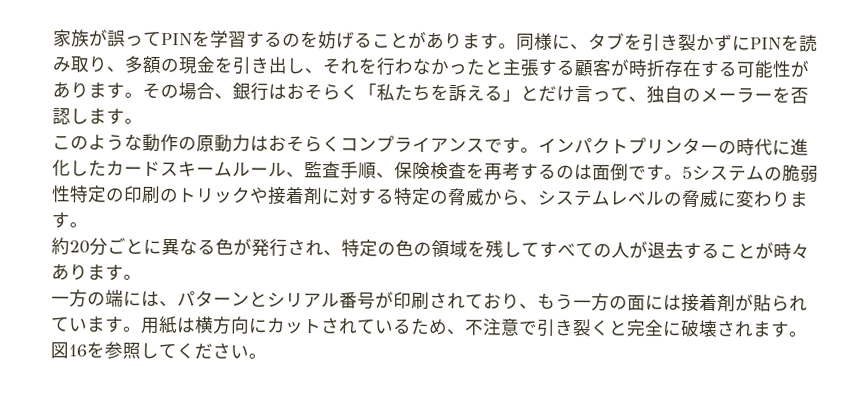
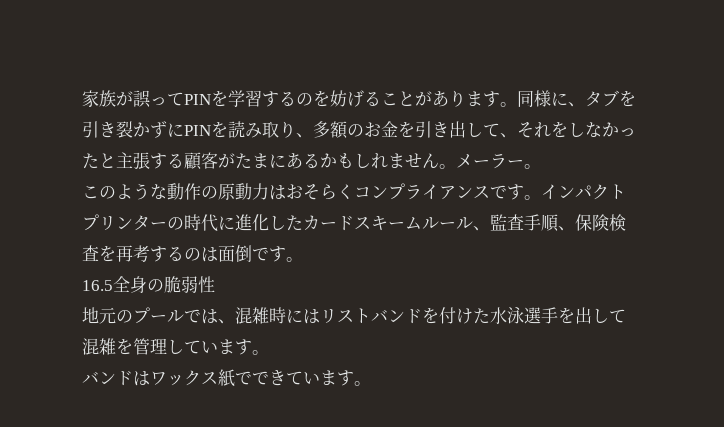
- 同様に、タブを引き裂かずにPINを読み取り、多額の現金を引き出し、それを行わなかったと主張する顧客が時折存在する可能性があります。その場合、銀行はおそらく「私たちを訴える」とだけ言って、独自のメーラーを否認します。
+ 同様に、タブを引き裂かずにPINを読み取り、多額のお金を引き出して、それをしなかったと主張する顧客がたまにあるかもしれません。メーラー。
- インパクトプリンターの時代に進化したカードスキームルール、監査手順、保険検査を再考するのは面倒です。5システムの脆弱性特定の印刷のトリックや接着剤に対する特定の脅威から、システムレベルの脅威に変わります。
- 約20分ごとに異なる色が発行され、特定の色の領域を残してすべての人が退去することが時々あります。
- 一方の端には、パターンとシリアル番号が印刷されており、もう一方の面には接着剤が貼られています。用紙は横方向にカットされているため、不注意で引き裂くと完全に破壊されます。図16を参照してください。
+ インパクトプリンターの時代に進化したカードスキームルール、監査手順、保険検査を再考するのは面倒です。
+ 16.5全身の脆弱性
+ 地元のプールでは、混雑時にはリストバンドを付けた水泳選手を出して混雑を管理しています。
+ バンドはワックス紙でできています。

